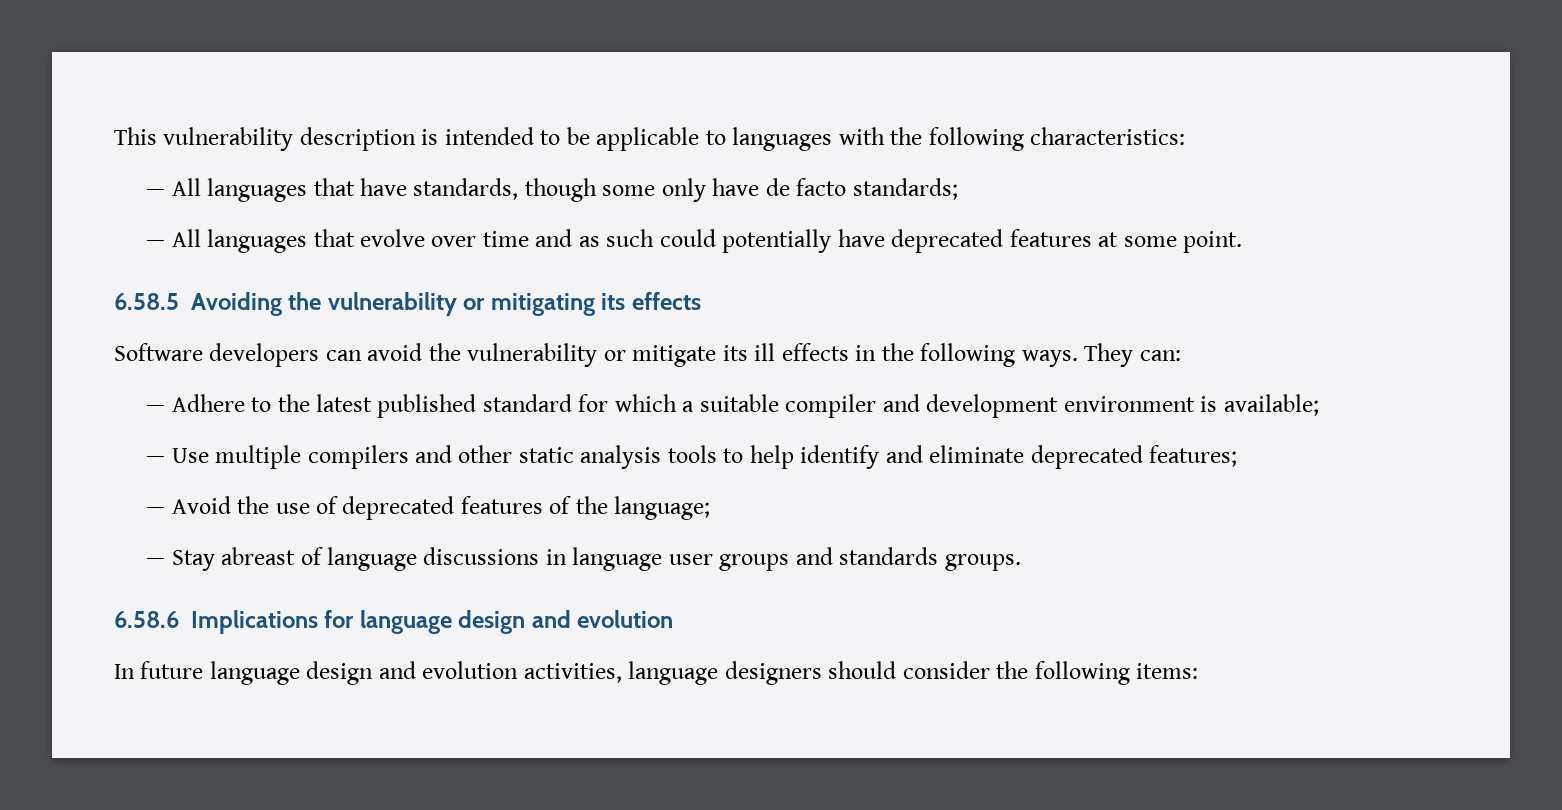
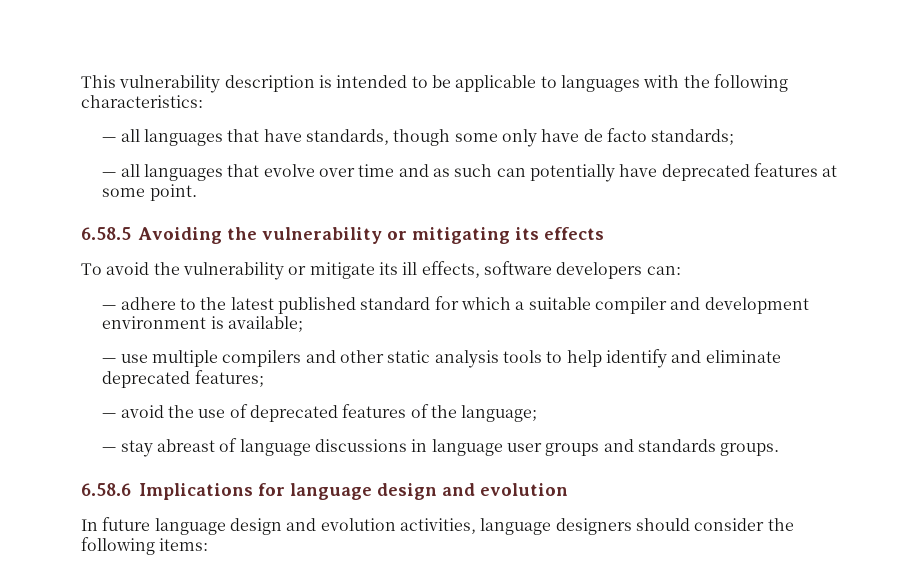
- — All languages that have standards, though some only have de facto standards;
+ — all languages that have standards, though some only have de facto standards;
- — All languages that evolve over time and as such could potentially have deprecated features at some point.
+ — all languages that evolve over time and as such can potentially have deprecated features at some point.
- Software developers can avoid the vulnerability or mitigate its ill effects in the following ways. They can:
+ To avoid the vulnerability or mitigate its ill effects, software developers can:
- — Adhere to the latest published standard for which a suitable compiler and development environment is available;
+ — adhere to the latest published standard for which a suitable compiler and development environment is available;
- — Use multiple compilers and other static analysis tools to help identify and eliminate deprecated features;
+ — use multiple compilers and other static analysis tools to help identify and eliminate deprecated features;
- — Avoid the use of deprecated features of the language;
+ — avoid the use of deprecated features of the language;
- — Stay abreast of language discussions in language user groups and standards groups.
+ — stay abreast of language discussions in language user groups and standards groups.

